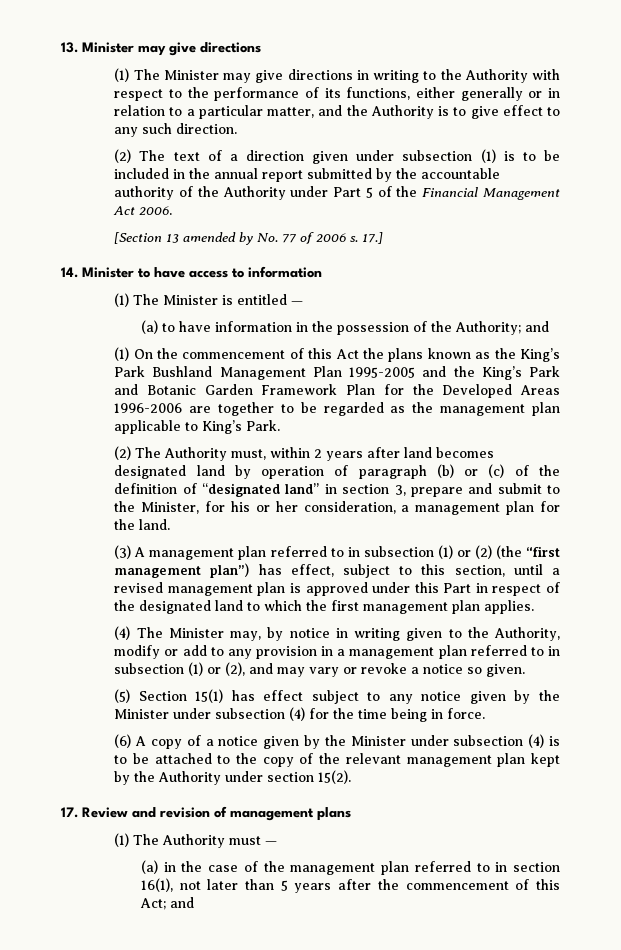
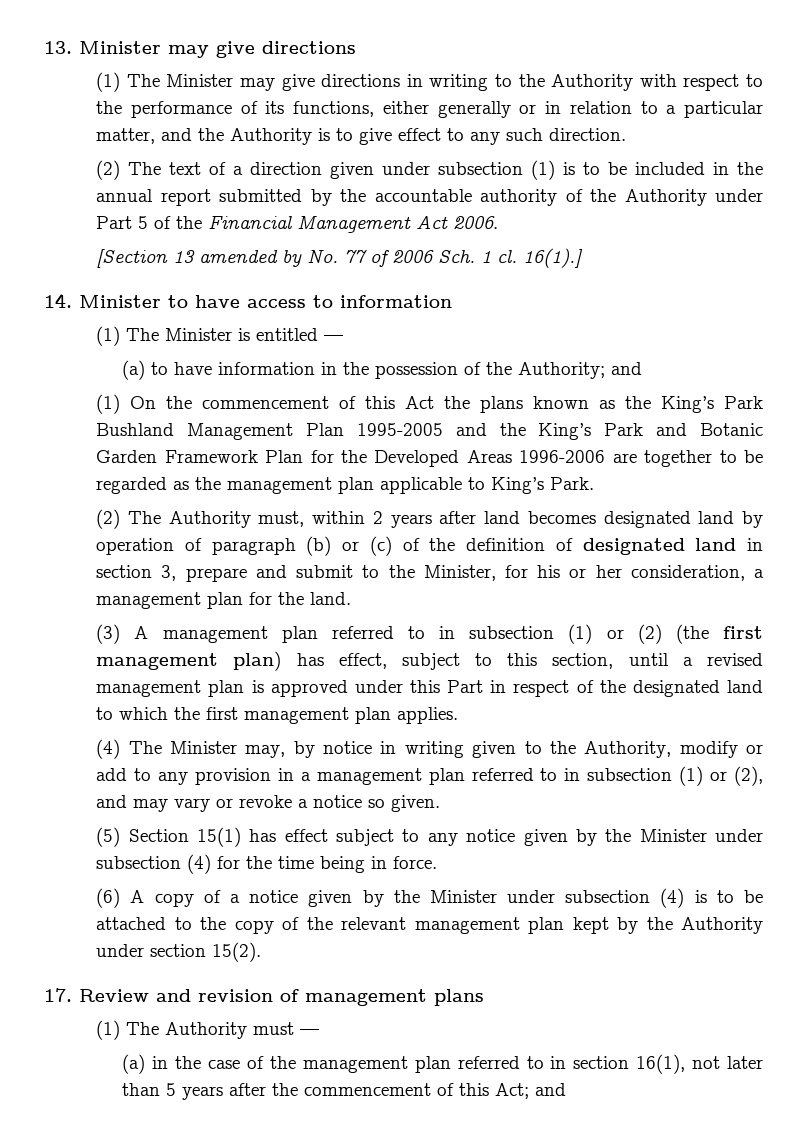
- [Section 13 amended by No. 77 of 2006 s. 17.]
+ [Section 13 amended by No. 77 of 2006 Sch. 1 cl. 16(1).]
- (2) The Authority must, within 2 years after land becomes designated land by operation of paragraph (b) or (c) of the definition of “designated land” in section 3, prepare and submit to the Minister, for his or her consideration, a management plan for the land.
+ (2) The Authority must, within 2 years after land becomes designated land by operation of paragraph (b) or (c) of the definition of designated land in section 3, prepare and submit to the Minister, for his or her consideration, a management plan for the land.
- (3) A management plan referred to in subsection (1) or (2) (the “first management plan”) has effect, subject to this section, until a revised management plan is approved under this Part in respect of the designated land to which the first management plan applies.
+ (3) A management plan referred to in subsection (1) or (2) (the first management plan) has effect, subject to this section, until a revised management plan is approved under this Part in respect of the designated land to which the first management plan applies.

